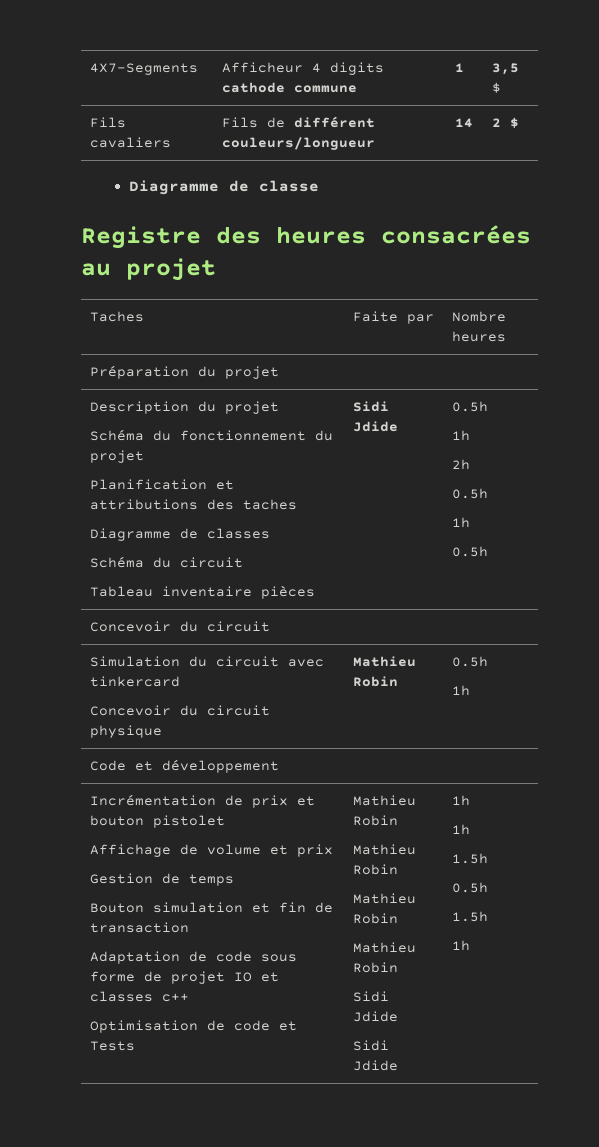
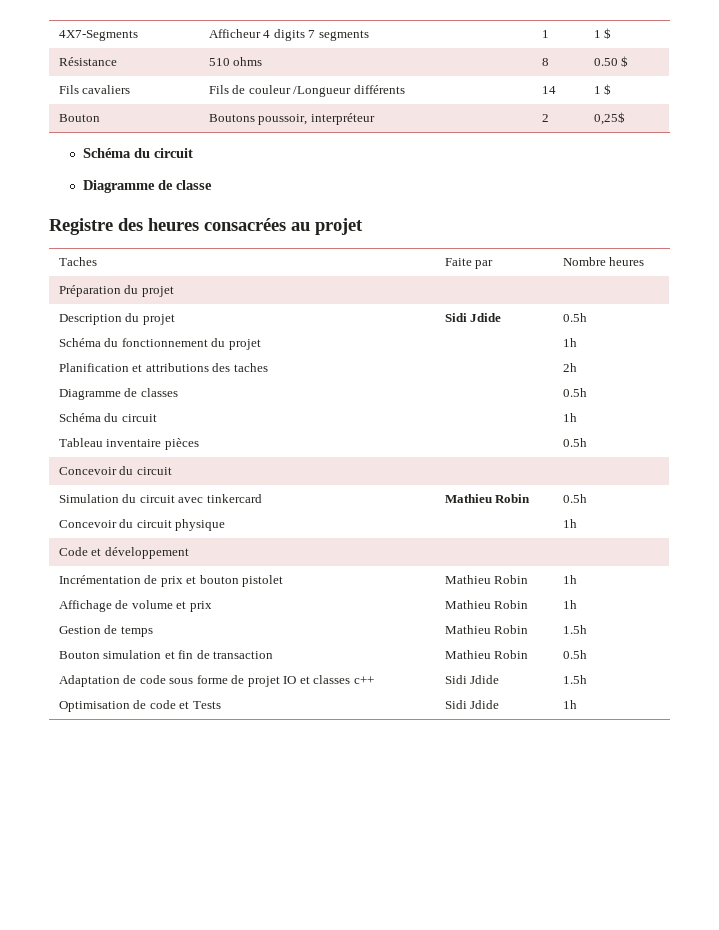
- 4X7-Segments | Afficheur 4 digits cathode commune | 1 | 3,5 $
+ 4X7-Segments | Afficheur 4 digits 7 segments | 1 | 1 $
+ Résistance | 510 ohms | 8 | 0.50 $
- Fils cavaliers | Fils de différent couleurs/longueur | 14 | 2 $
+ Fils cavaliers | Fils de couleur /Longueur différents | 14 | 1 $
+ Bouton | Boutons poussoir, interpréteur | 2 | 0,25$
+ Schéma du circuit

